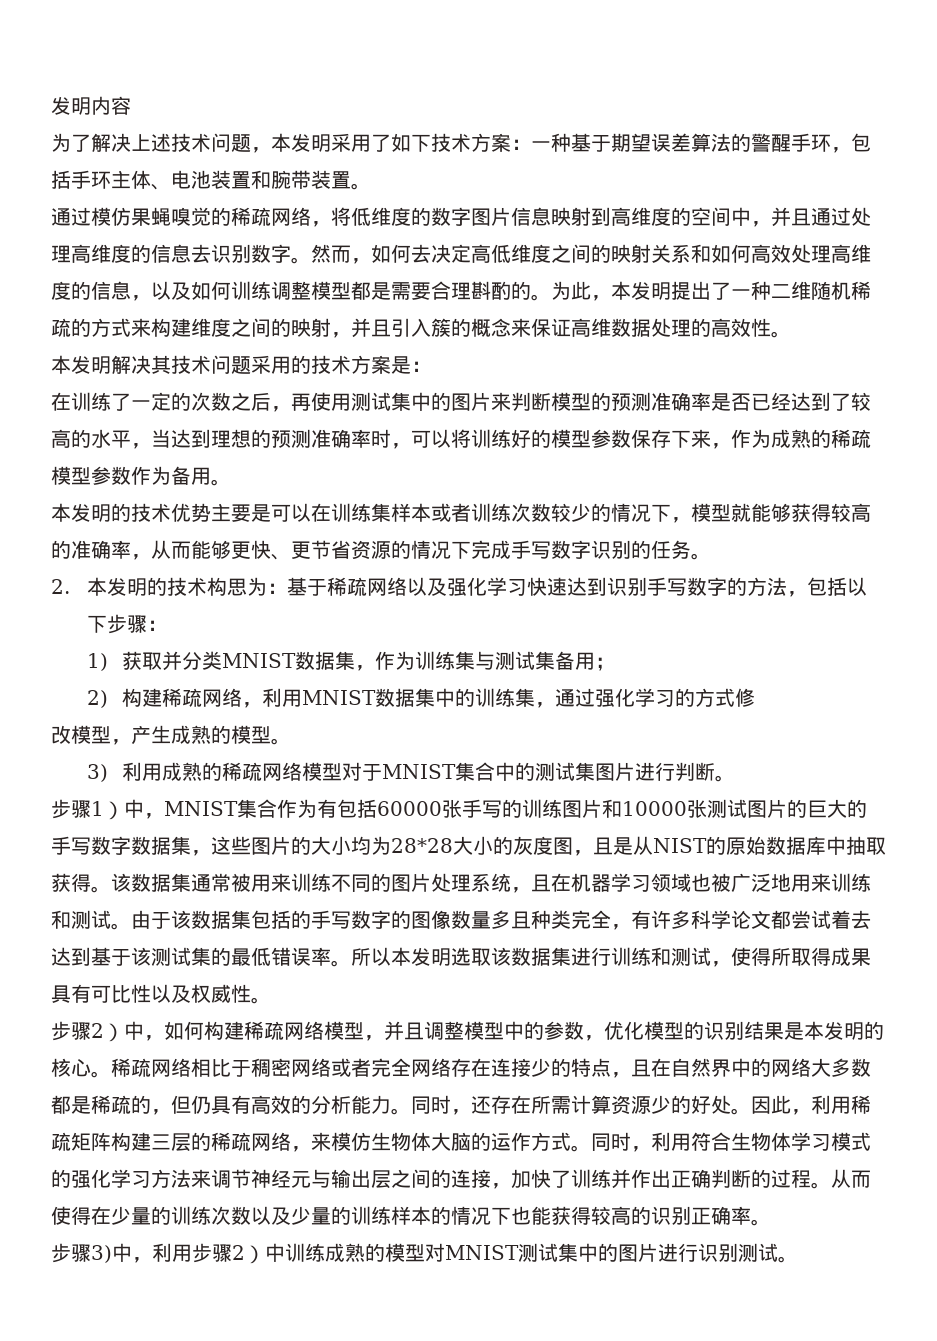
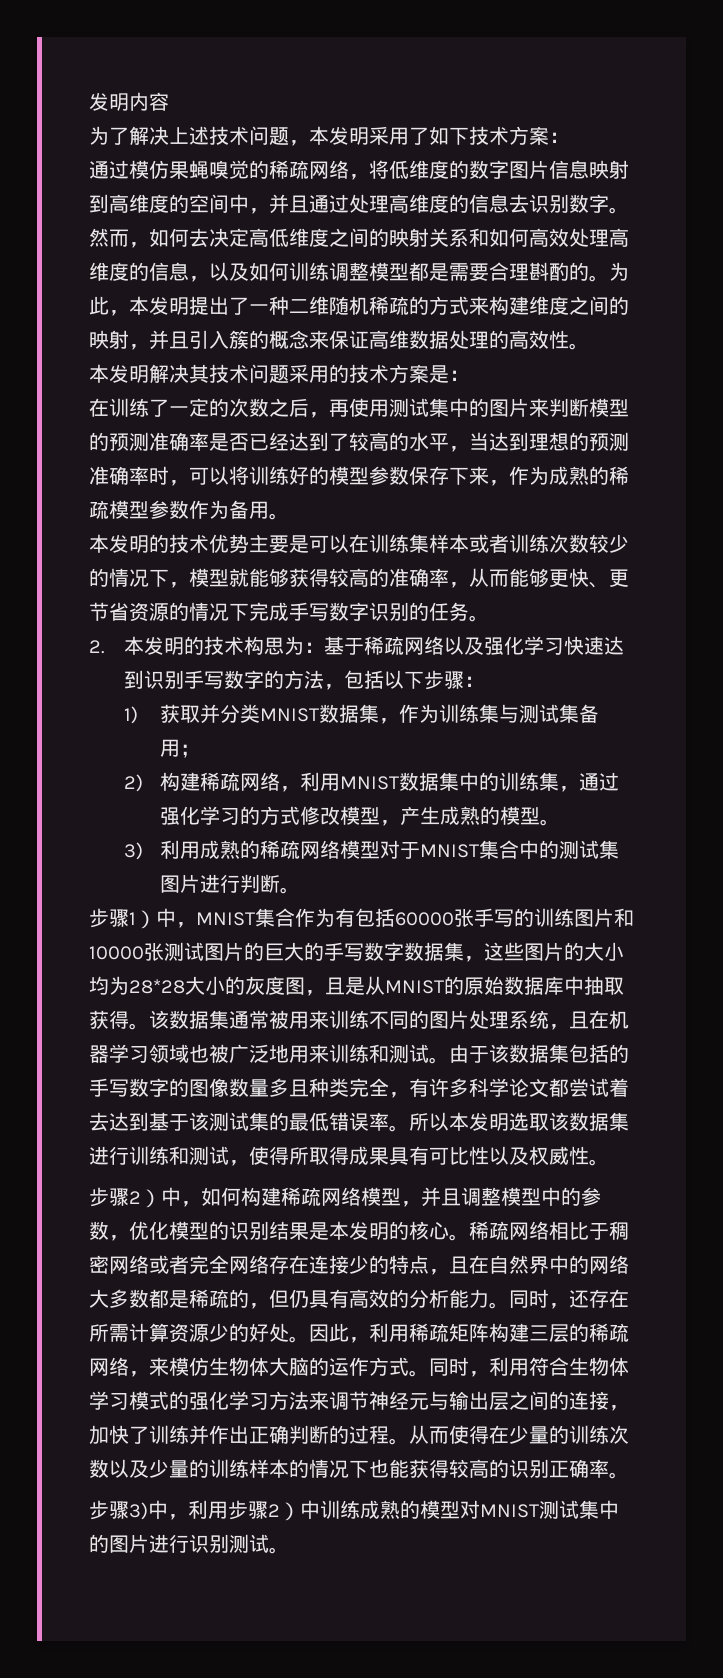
- 为了解决上述技术问题，本发明采用了如下技术方案：一种基于期望误差算法的警醒手环，包括手环主体、电池装置和腕带装置。
+ 为了解决上述技术问题，本发明采用了如下技术方案：
- 2)构建稀疏网络，利用MNIST数据集中的训练集，通过强化学习的方式修
- 改模型，产生成熟的模型。
+ 2)构建稀疏网络，利用MNIST数据集中的训练集，通过强化学习的方式修改模型，产生成熟的模型。
- 步骤1）中，MNIST集合作为有包括60000张手写的训练图片和10000张测试图片的巨大的手写数字数据集，这些图片的大小均为28*28大小的灰度图，且是从NIST的原始数据库中抽取获得。
+ 步骤1）中，MNIST集合作为有包括60000张手写的训练图片和10000张测试图片的巨大的手写数字数据集，这些图片的大小均为28*28大小的灰度图，且是从MNIST的原始数据库中抽取获得。

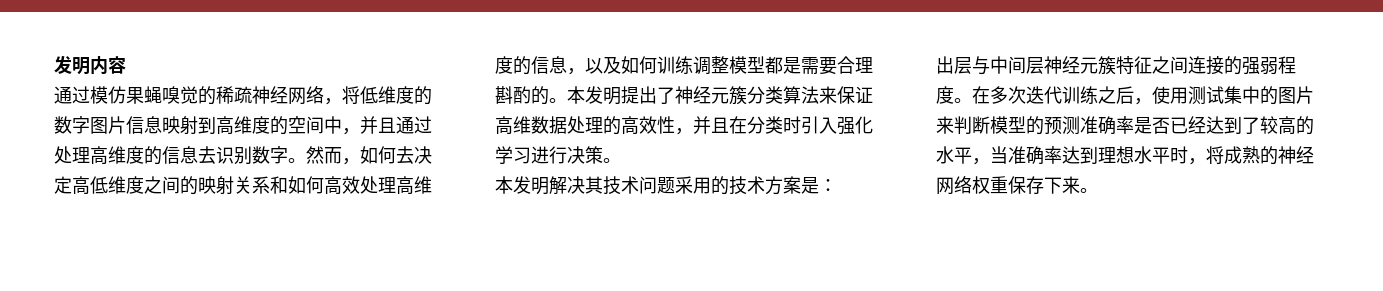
- 为了解决上述技术问题，本发明采用了如下技术方案：
- 通过模仿果蝇嗅觉的稀疏网络，将低维度的数字图片信息映射到高维度的空间中，并且通过处理高维度的信息去识别数字。
+ 通过模仿果蝇嗅觉的稀疏神经网络，将低维度的数字图片信息映射到高维度的空间中，并且通过处理高维度的信息去识别数字。
- 为此，本发明提出了一种二维随机稀疏的方式来构建维度之间的映射，并且引入簇的概念来保证高维数据处理的高效性。
+ 本发明提出了神经元簇分类算法来保证高维数据处理的高效性，并且在分类时引入强化学习进行决策。
- 在训练了一定的次数之后，再使用测试集中的图片来判断模型的预测准确率是否已经达到了较高的水平，当达到理想的预测准确率时，可以将训练好的模型参数保存下来，作为成熟的稀疏模型参数作为备用。
- 本发明的技术优势主要是可以在训练集样本或者训练次数较少的情况下，模型就能够获得较高的准确率，从而能够更快、更节省资源的情况下完成手写数字识别的任务。
- 2.本发明的技术构思为：基于稀疏网络以及强化学习快速达到识别手写数字的方法，包括以下步骤：
- 1)获取并分类MNIST数据集，作为训练集与测试集备用；
- 2)构建稀疏网络，利用MNIST数据集中的训练集，通过强化学习的方式修改模型，产生成熟的模型。
- 3)利用成熟的稀疏网络模型对于MNIST集合中的测试集图片进行判断。
- 步骤1）中，MNIST集合作为有包括60000张手写的训练图片和10000张测试图片的巨大的手写数字数据集，这些图片的大小均为28*28大小的灰度图，且是从MNIST的原始数据库中抽取获得。该数据集通常被用来训练不同的图片处理系统，且在机器学习领域也被广泛地用来训练和测试。由于该数据集包括的手写数字的图像数量多且种类完全，有许多科学论文都尝试着去达到基于该测试集的最低错误率。所以本发明选取该数据集进行训练和测试，使得所取得成果具有可比性以及权威性。
- 步骤2）中，如何构建稀疏网络模型，并且调整模型中的参数，优化模型的识别结果是本发明的核心。稀疏网络相比于稠密网络或者完全网络存在连接少的特点，且在自然界中的网络大多数都是稀疏的，但仍具有高效的分析能力。同时，还存在所需计算资源少的好处。因此，利用稀疏矩阵构建三层的稀疏网络，来模仿生物体大脑的运作方式。同时，利用符合生物体学习模式的强化学习方法来调节神经元与输出层之间的连接，加快了训练并作出正确判断的过程。从而使得在少量的训练次数以及少量的训练样本的情况下也能获得较高的识别正确率。
- 步骤3)中，利用步骤2）中训练成熟的模型对MNIST测试集中的图片进行识别测试。
+ 出层与中间层神经元簇特征之间连接的强弱程度。在多次迭代训练之后，使用测试集中的图片来判断模型的预测准确率是否已经达到了较高的水平，当准确率达到理想水平时，将成熟的神经网络权重保存下来。

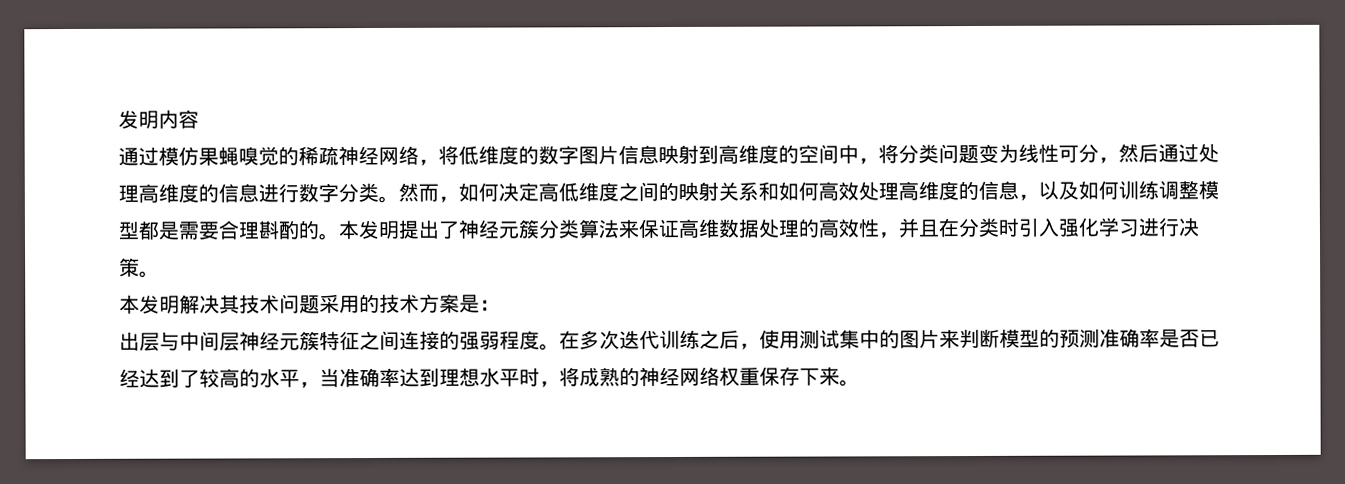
- 通过模仿果蝇嗅觉的稀疏神经网络，将低维度的数字图片信息映射到高维度的空间中，并且通过处理高维度的信息去识别数字。
+ 通过模仿果蝇嗅觉的稀疏神经网络，将低维度的数字图片信息映射到高维度的空间中，将分类问题变为线性可分，然后通过处理高维度的信息进行数字分类。
- 然而，如何去决定高低维度之间的映射关系和如何高效处理高维度的信息，以及如何训练调整模型都是需要合理斟酌的。
+ 然而，如何决定高低维度之间的映射关系和如何高效处理高维度的信息，以及如何训练调整模型都是需要合理斟酌的。

